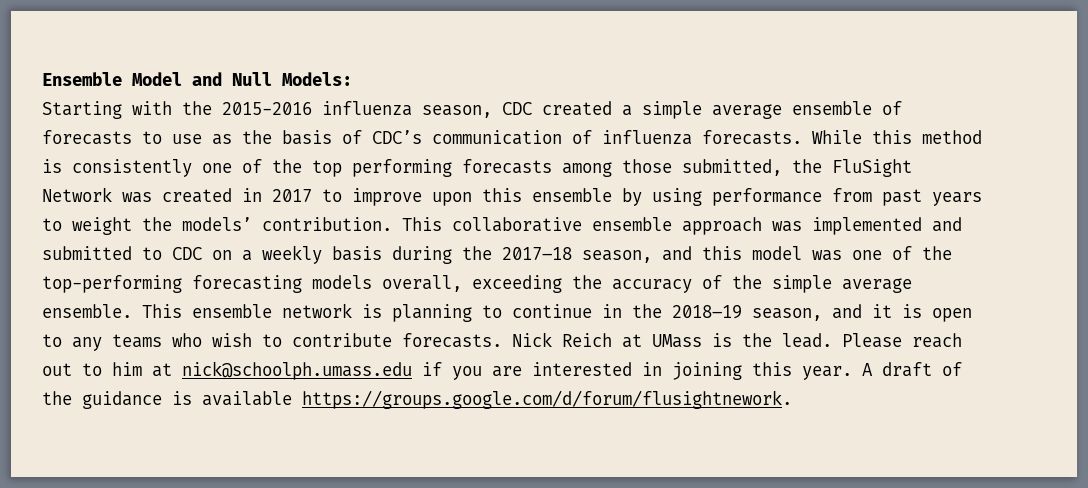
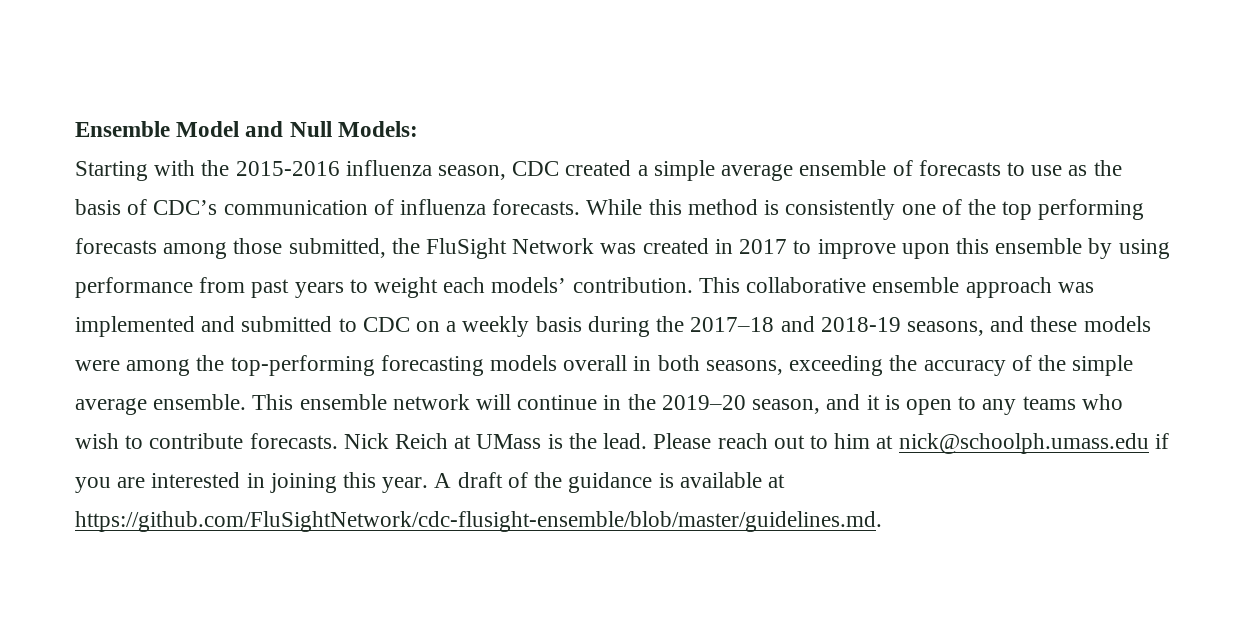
- While this method is consistently one of the top performing forecasts among those submitted, the FluSight Network was created in 2017 to improve upon this ensemble by using performance from past years to weight the models’ contribution.
+ While this method is consistently one of the top performing forecasts among those submitted, the FluSight Network was created in 2017 to improve upon this ensemble by using performance from past years to weight each models’ contribution.
- This collaborative ensemble approach was implemented and submitted to CDC on a weekly basis during the 2017–18 season, and this model was one of the top-performing forecasting models overall, exceeding the accuracy of the simple average ensemble.
+ This collaborative ensemble approach was implemented and submitted to CDC on a weekly basis during the 2017–18 and 2018-19 seasons, and these models were among the top-performing forecasting models overall in both seasons, exceeding the accuracy of the simple average ensemble.
- This ensemble network is planning to continue in the 2018–19 season, and it is open to any teams who wish to contribute forecasts.
+ This ensemble network will continue in the 2019–20 season, and it is open to any teams who wish to contribute forecasts.
- A draft of the guidance is available https://groups.google.com/d/forum/flusightnework.
+ A draft of the guidance is available at https://github.com/FluSightNetwork/cdc-flusight-ensemble/blob/master/guidelines.md.

